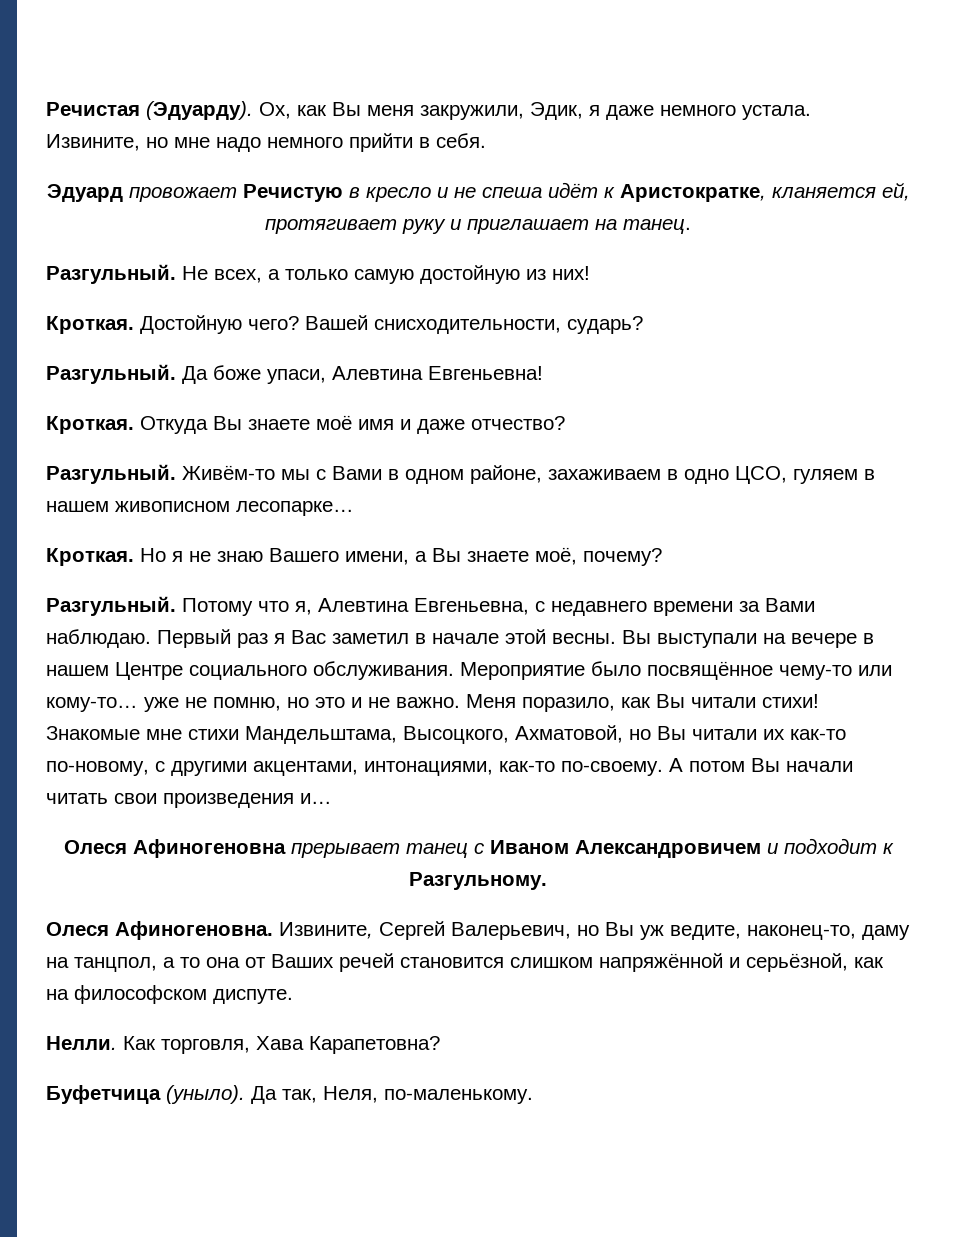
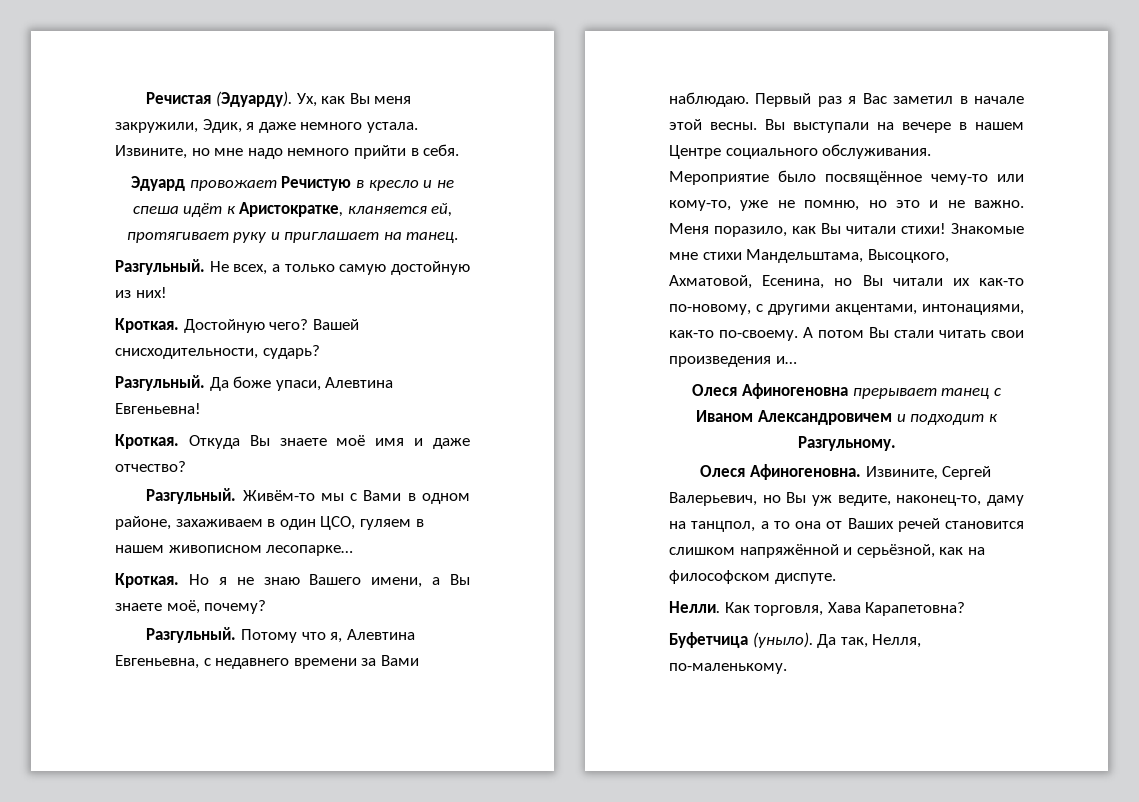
- Ох, как Вы меня закружили, Эдик, я даже немного устала.
+ Ух, как Вы меня закружили, Эдик, я даже немного устала.
- Живём-то мы с Вами в одном районе, захаживаем в одно ЦСО, гуляем в нашем живописном лесопарке…
+ Живём-то мы с Вами в одном районе, захаживаем в один ЦСО, гуляем в нашем живописном лесопарке…
- Мероприятие было посвящённое чему-то или кому-то… уже не помню, но это и не важно.
+ Мероприятие было посвящённое чему-то или кому-то, уже не помню, но это и не важно.
- Знакомые мне стихи Мандельштама, Высоцкого, Ахматовой, но Вы читали их как-то по-новому, с другими акцентами, интонациями, как-то по-своему.
+ Знакомые мне стихи Мандельштама, Высоцкого, Ахматовой, Есенина, но Вы читали их как-то по-новому, с другими акцентами, интонациями, как-то по-своему.
- А потом Вы начали читать свои произведения и…
+ А потом Вы стали читать свои произведения и…
- Да так, Неля, по-маленькому.
+ Да так, Нелля, по-маленькому.

